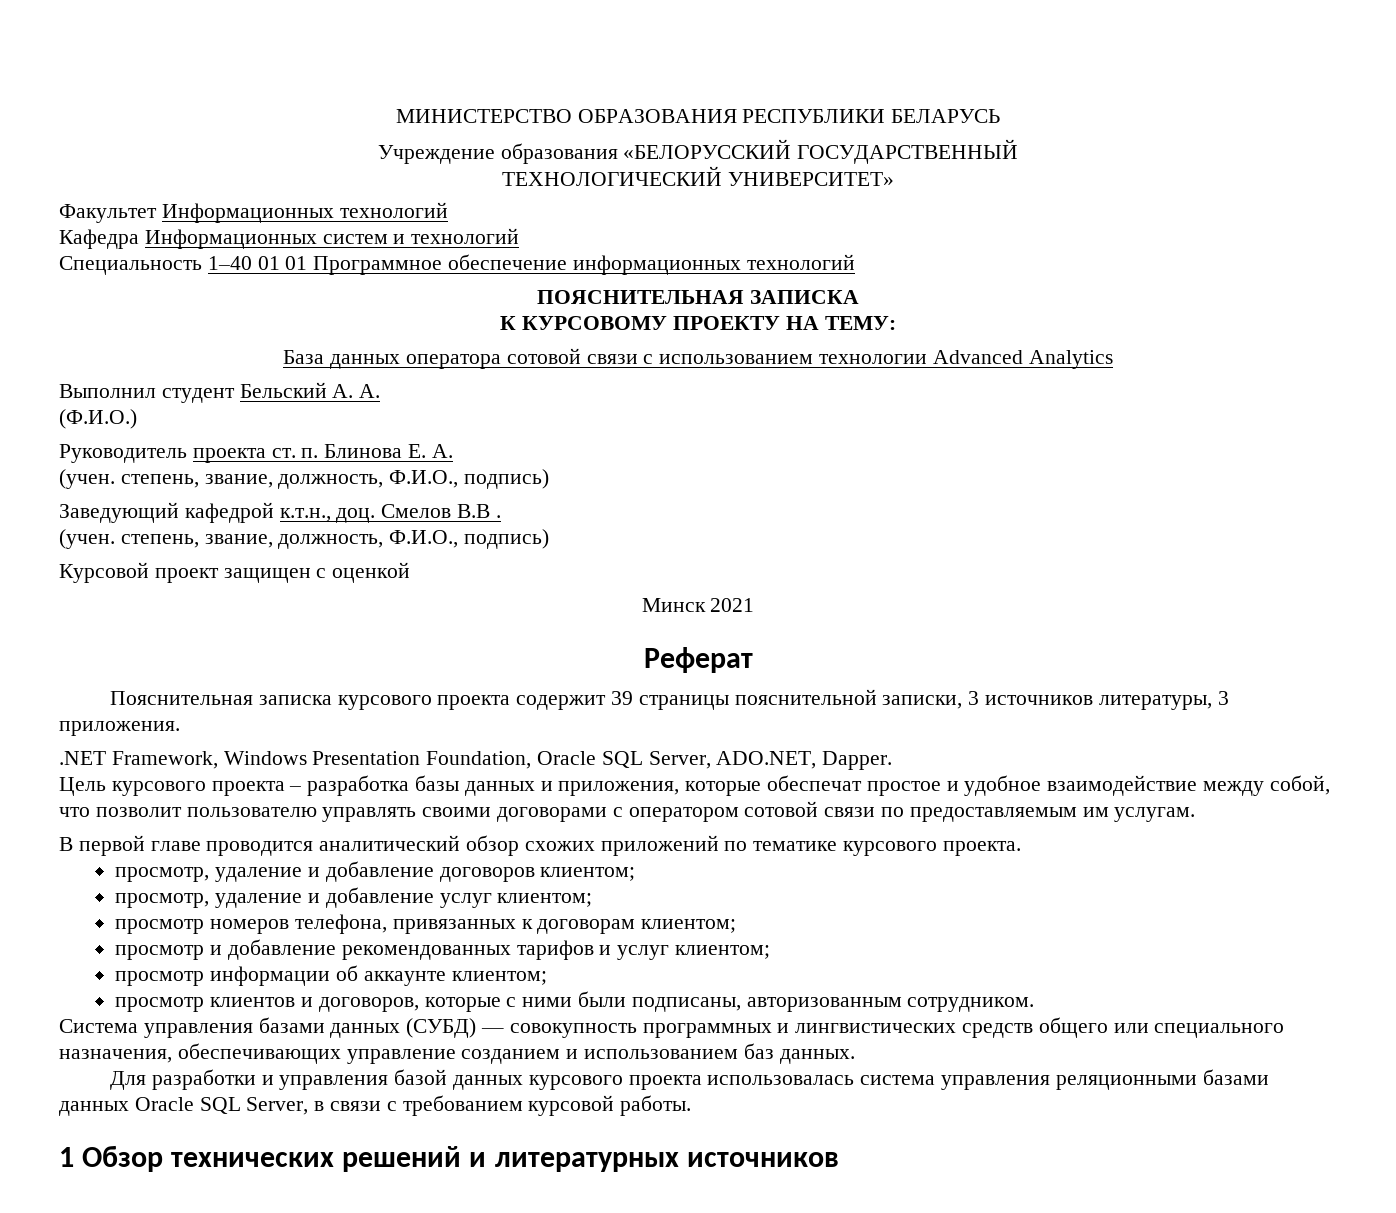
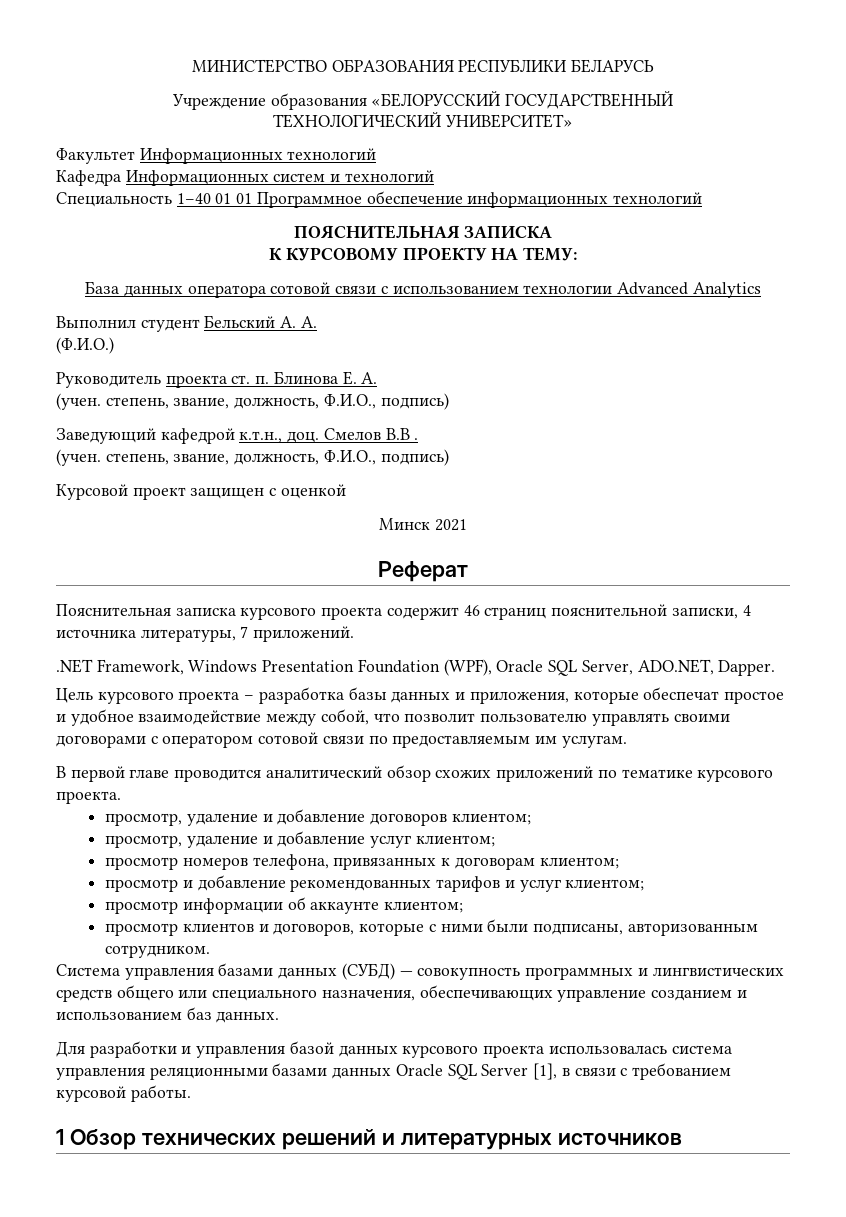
- Пояснительная записка курсового проекта содержит 39 страницы пояснительной записки, 3 источников литературы, 3 приложения.
+ Пояснительная записка курсового проекта содержит 46 страниц пояснительной записки, 4 источника литературы, 7 приложений.
- .NET Framework, Windows Presentation Foundation, Oracle SQL Server, ADO.NET, Dapper.
+ .NET Framework, Windows Presentation Foundation (WPF), Oracle SQL Server, ADO.NET, Dapper.
- Для разработки и управления базой данных курсового проекта использовалась система управления реляционными базами данных Oracle SQL Server, в связи с требованием курсовой работы.
+ Для разработки и управления базой данных курсового проекта использовалась система управления реляционными базами данных Oracle SQL Server [1], в связи с требованием курсовой работы.

